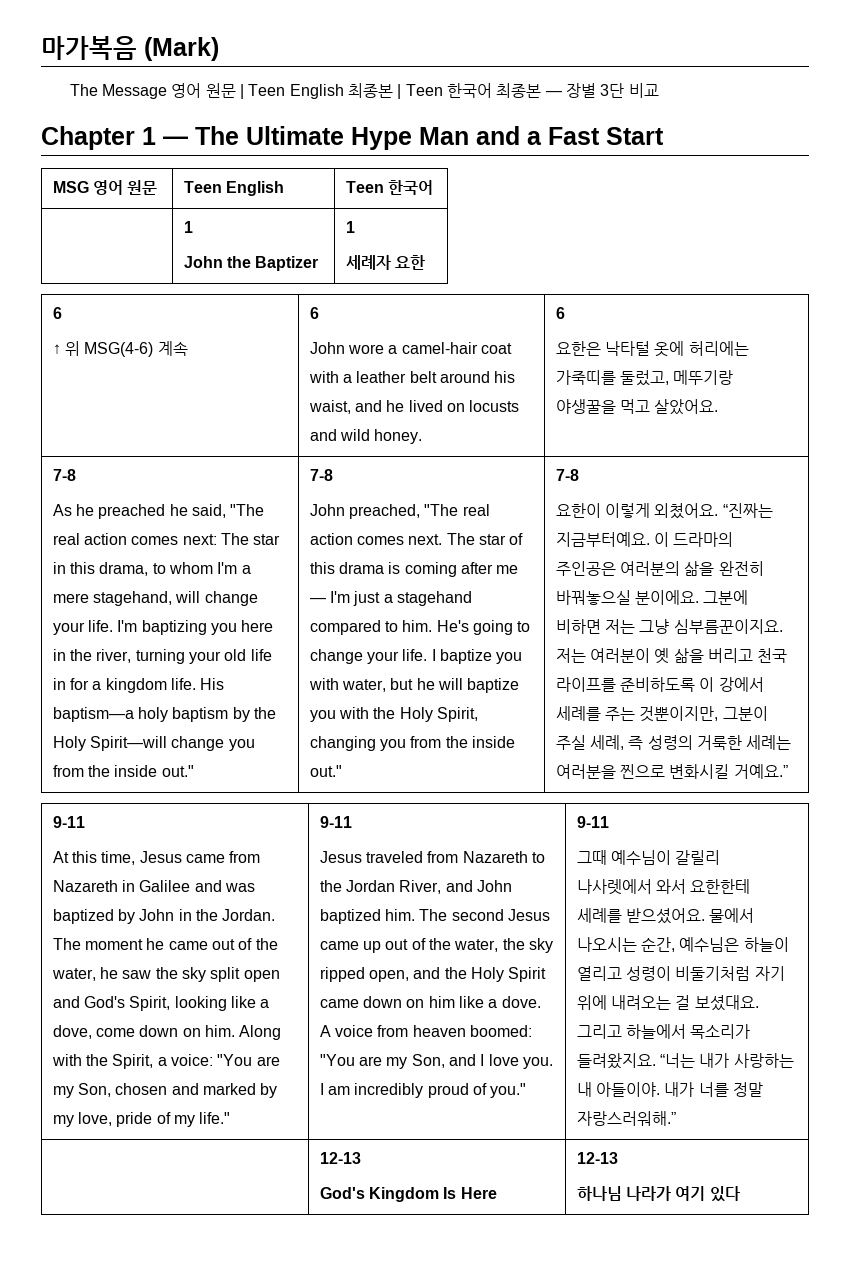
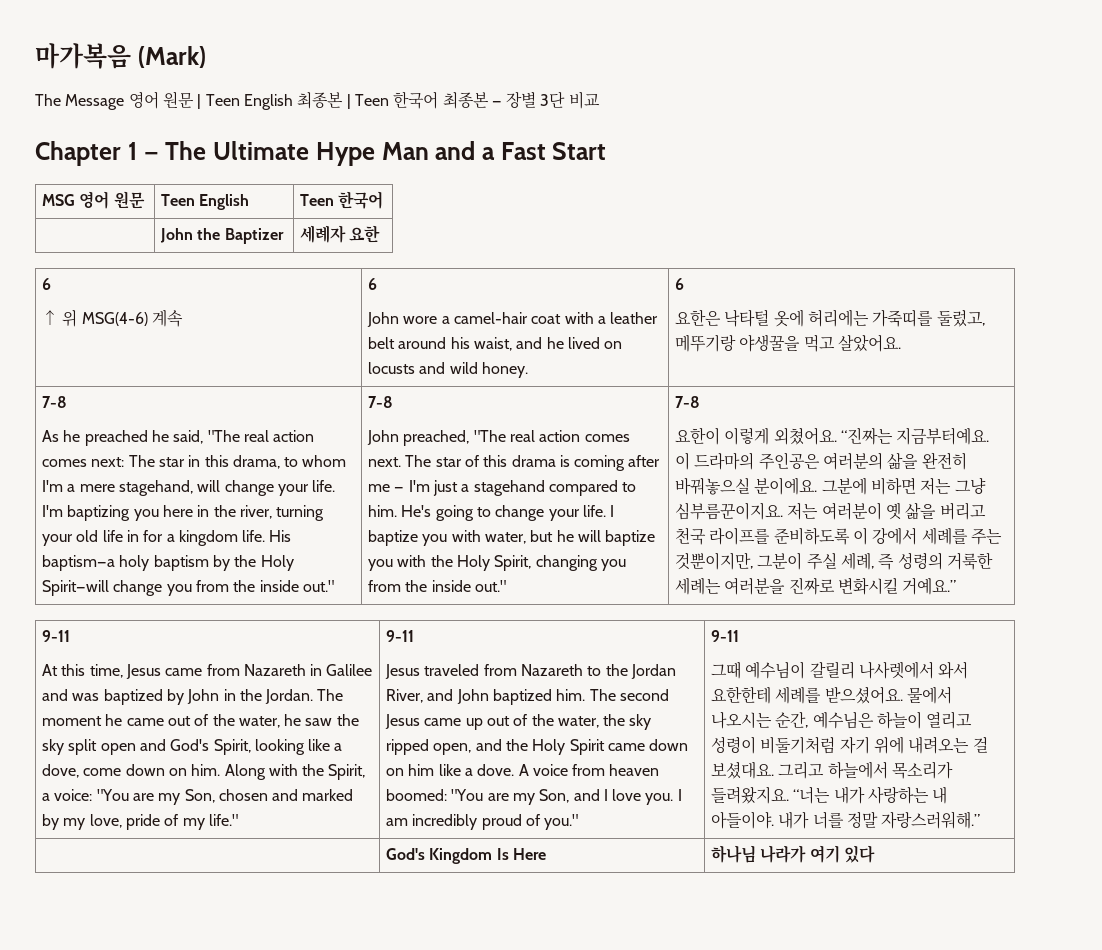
  MSG 영어 원문 | Teen English | Teen 한국어
- | 1
- John the Baptizer | 1
- 세례자 요한
+ | John the Baptizer | 세례자 요한
- 저는 여러분이 옛 삶을 버리고 천국 라이프를 준비하도록 이 강에서 세례를 주는 것뿐이지만, 그분이 주실 세례, 즉 성령의 거룩한 세례는 여러분을 찐으로 변화시킬 거예요.”
+ 저는 여러분이 옛 삶을 버리고 천국 라이프를 준비하도록 이 강에서 세례를 주는 것뿐이지만, 그분이 주실 세례, 즉 성령의 거룩한 세례는 여러분을 진짜로 변화시킬 거예요.”
  내가 너를 정말 자랑스러워해.”
- | 12-13
- God's Kingdom Is Here | 12-13
- 하나님 나라가 여기 있다
+ | God's Kingdom Is Here | 하나님 나라가 여기 있다

